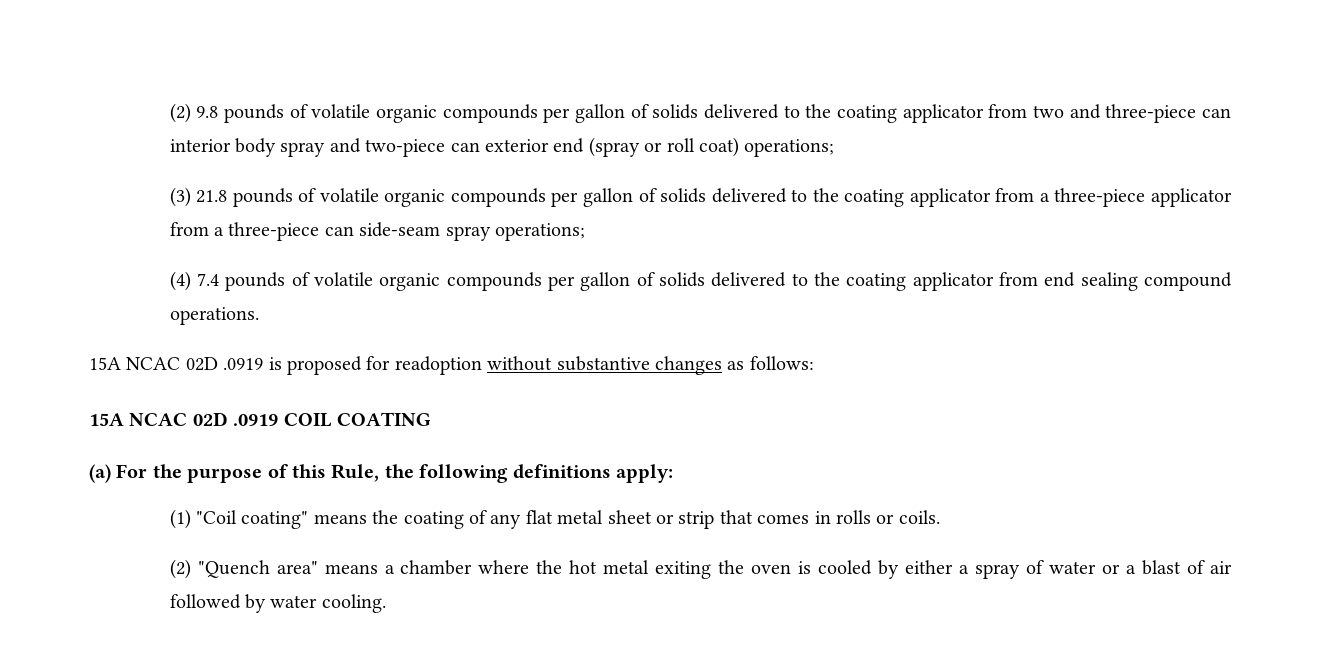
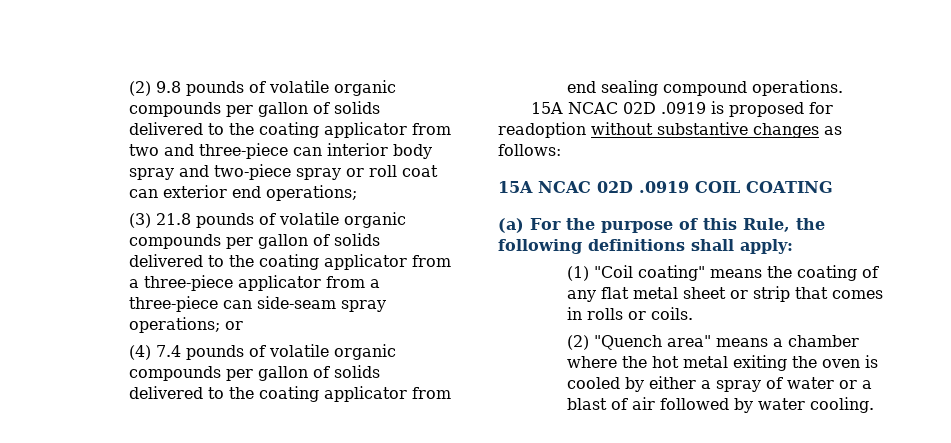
- (2) 9.8 pounds of volatile organic compounds per gallon of solids delivered to the coating applicator from two and three-piece can interior body spray and two-piece can exterior end (spray or roll coat) operations;
+ (2) 9.8 pounds of volatile organic compounds per gallon of solids delivered to the coating applicator from two and three-piece can interior body spray and two-piece spray or roll coat can exterior end operations;
- (3) 21.8 pounds of volatile organic compounds per gallon of solids delivered to the coating applicator from a three-piece applicator from a three-piece can side-seam spray operations;
+ (3) 21.8 pounds of volatile organic compounds per gallon of solids delivered to the coating applicator from a three-piece applicator from a three-piece can side-seam spray operations; or
- (a) For the purpose of this Rule, the following definitions apply:
+ (a) For the purpose of this Rule, the following definitions shall apply:

